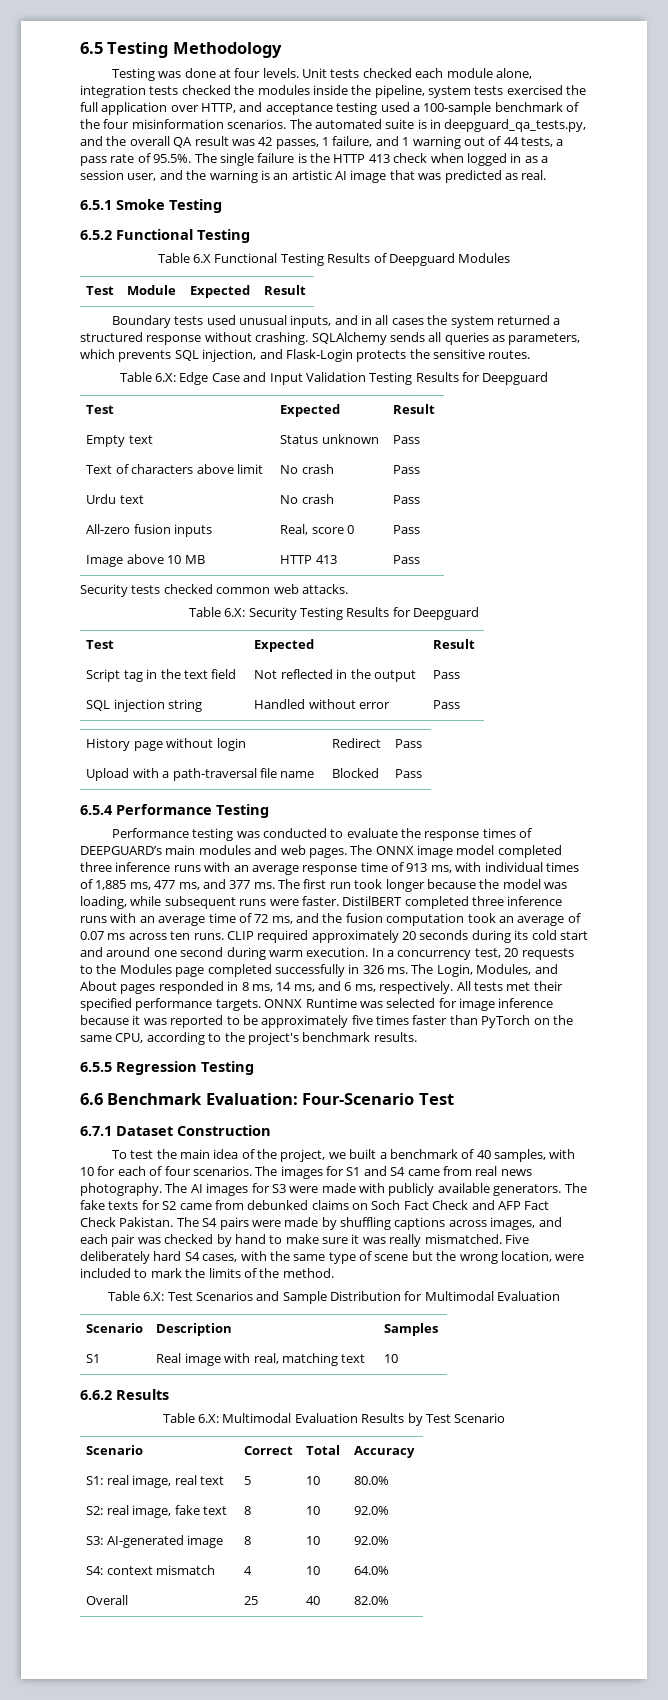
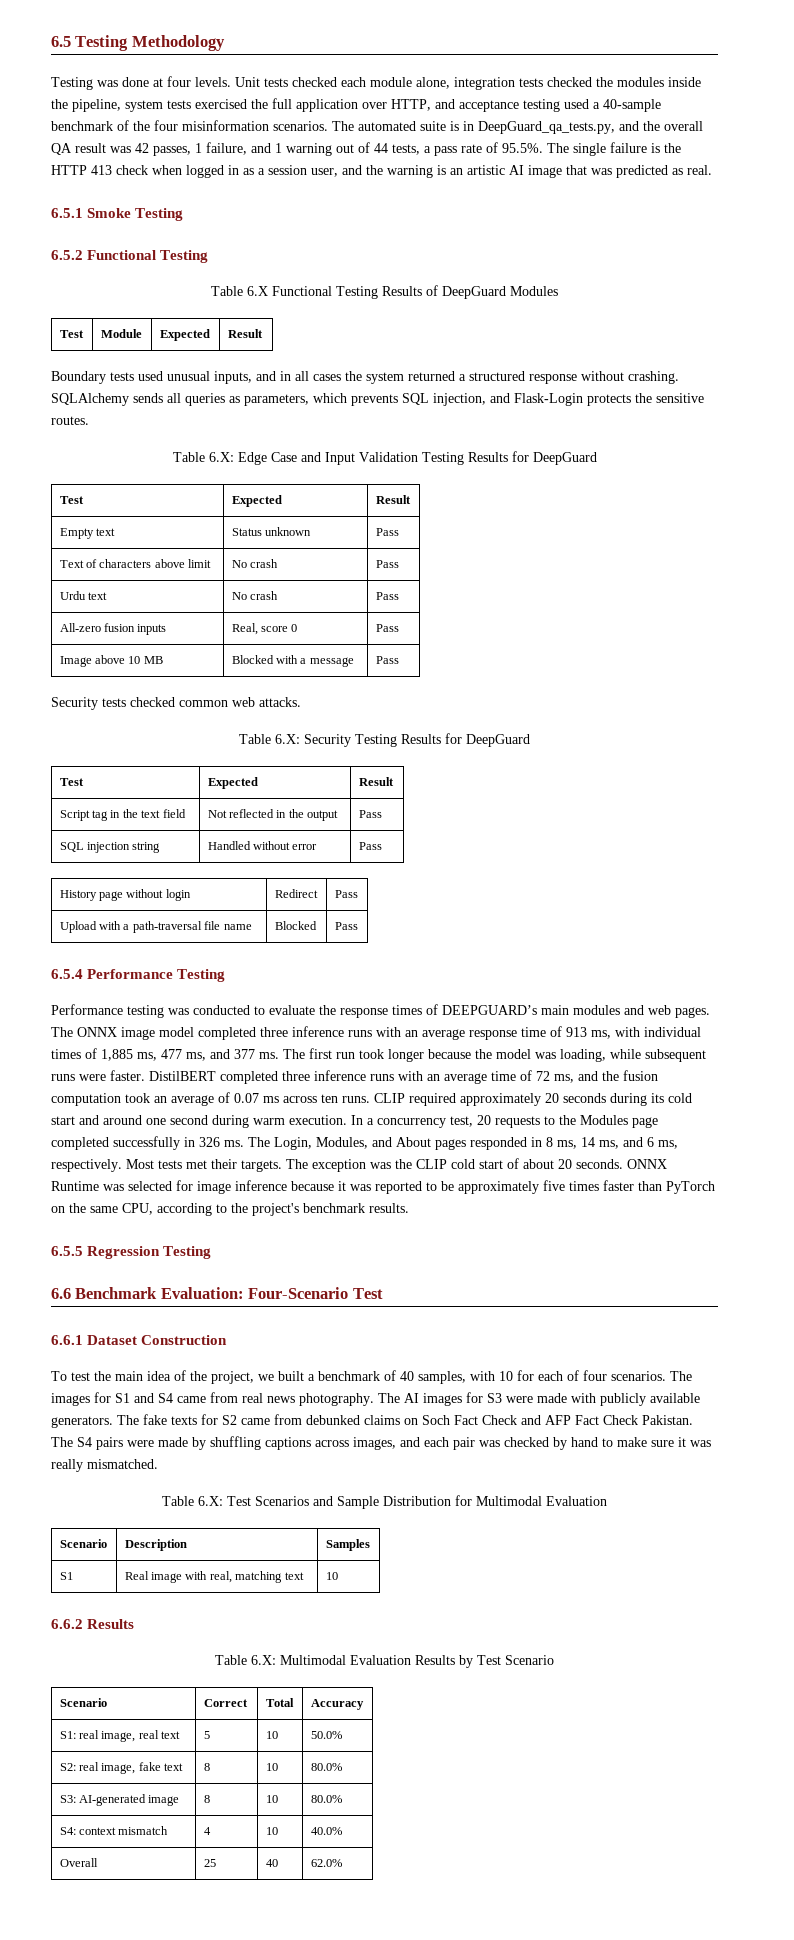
- Unit tests checked each module alone, integration tests checked the modules inside the pipeline, system tests exercised the full application over HTTP, and acceptance testing used a 100-sample benchmark of the four misinformation scenarios.
+ Unit tests checked each module alone, integration tests checked the modules inside the pipeline, system tests exercised the full application over HTTP, and acceptance testing used a 40-sample benchmark of the four misinformation scenarios.
- The automated suite is in deepguard_qa_tests.py, and the overall QA result was 42 passes, 1 failure, and 1 warning out of 44 tests, a pass rate of 95.5%. The single failure is the HTTP 413 check when logged in as a session user, and the warning is an artistic AI image that was predicted as real.
+ The automated suite is in DeepGuard_qa_tests.py, and the overall QA result was 42 passes, 1 failure, and 1 warning out of 44 tests, a pass rate of 95.5%. The single failure is the HTTP 413 check when logged in as a session user, and the warning is an artistic AI image that was predicted as real.
- Table 6.X Functional Testing Results of Deepguard Modules
+ Table 6.X Functional Testing Results of DeepGuard Modules
- Table 6.X: Edge Case and Input Validation Testing Results for Deepguard
+ Table 6.X: Edge Case and Input Validation Testing Results for DeepGuard
- Image above 10 MB | HTTP 413 | Pass
+ Image above 10 MB | Blocked with a message | Pass
- Table 6.X: Security Testing Results for Deepguard
+ Table 6.X: Security Testing Results for DeepGuard
- All tests met their specified performance targets.
+ Most tests met their targets. The exception was the CLIP cold start of about 20 seconds.
- 6.7.1 Dataset Construction
+ 6.6.1 Dataset Construction
- Five deliberately hard S4 cases, with the same type of scene but the wrong location, were included to mark the limits of the method.
- S1: real image, real text | 5 | 10 | 80.0%
+ S1: real image, real text | 5 | 10 | 50.0%
- S2: real image, fake text | 8 | 10 | 92.0%
+ S2: real image, fake text | 8 | 10 | 80.0%
- S3: AI-generated image | 8 | 10 | 92.0%
+ S3: AI-generated image | 8 | 10 | 80.0%
- S4: context mismatch | 4 | 10 | 64.0%
+ S4: context mismatch | 4 | 10 | 40.0%
- Overall | 25 | 40 | 82.0%
+ Overall | 25 | 40 | 62.0%

